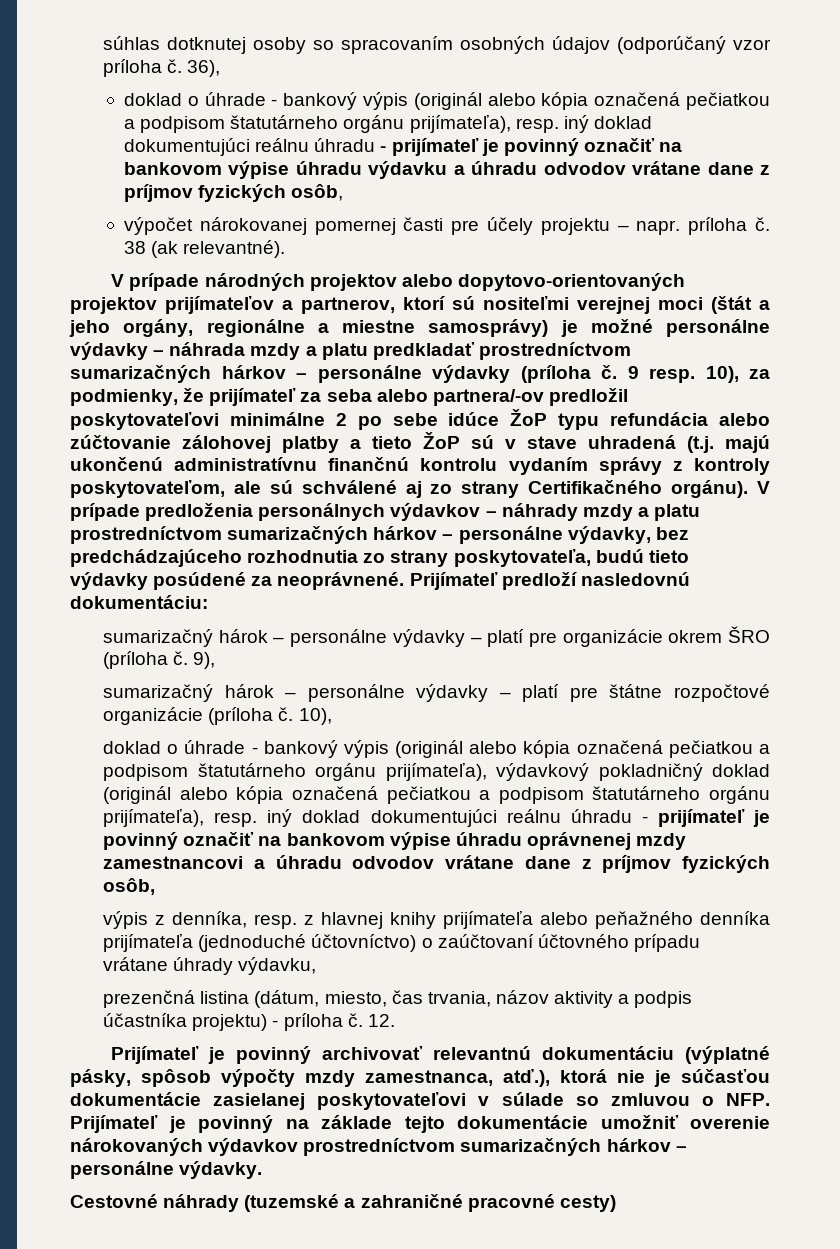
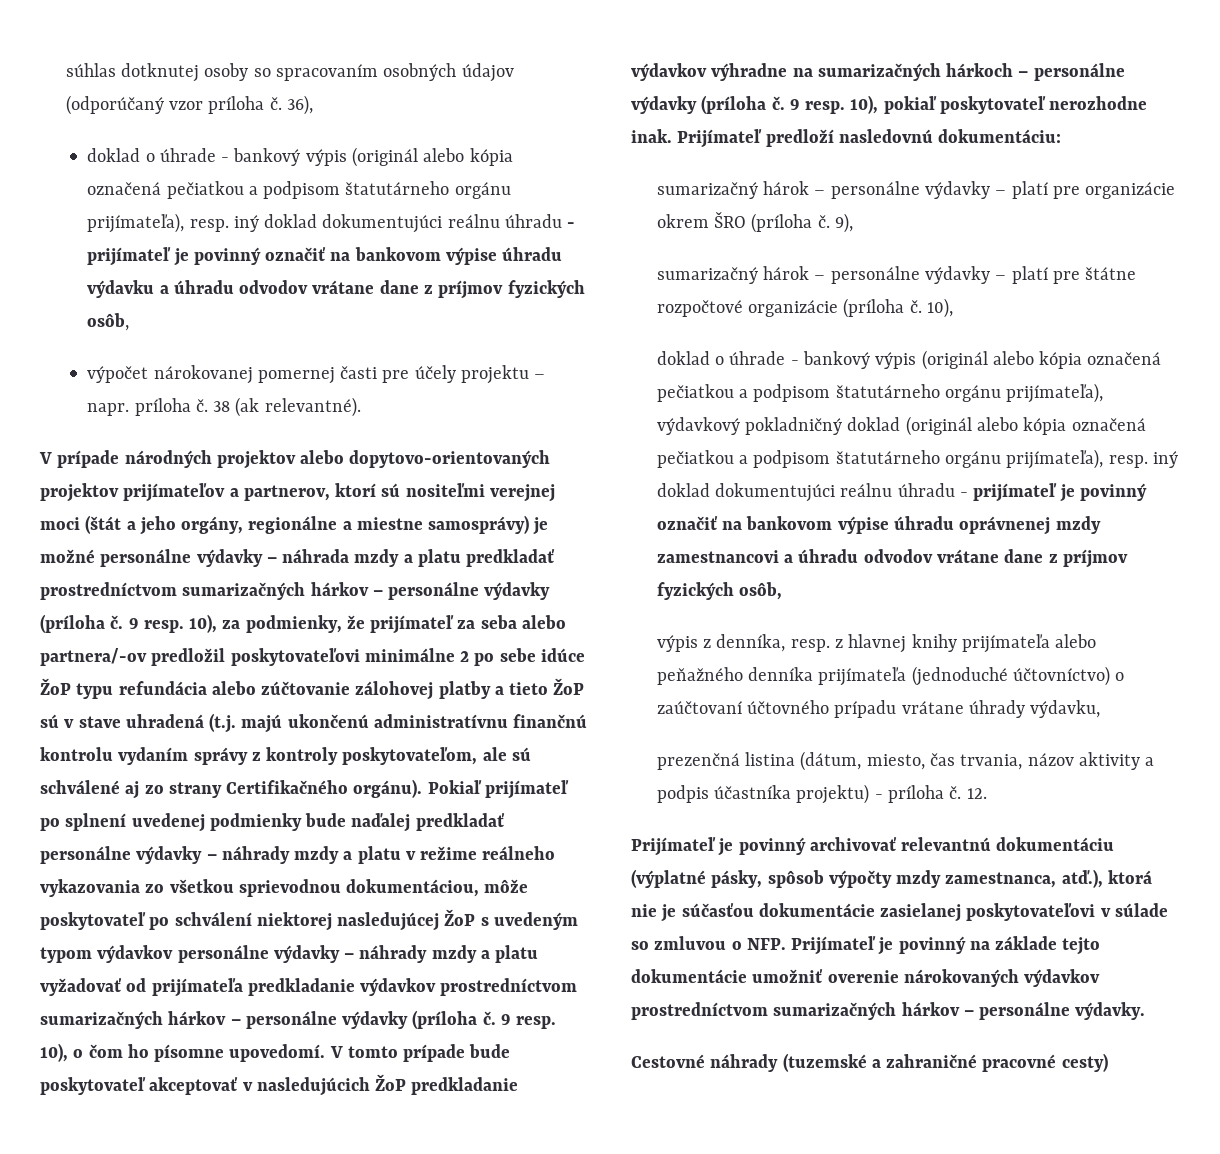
- V prípade predloženia personálnych výdavkov – náhrady mzdy a platu prostredníctvom sumarizačných hárkov – personálne výdavky, bez predchádzajúceho rozhodnutia zo strany poskytovateľa, budú tieto výdavky posúdené za neoprávnené.
+ Pokiaľ prijímateľ po splnení uvedenej podmienky bude naďalej predkladať personálne výdavky – náhrady mzdy a platu v režime reálneho vykazovania zo všetkou sprievodnou dokumentáciou, môže poskytovateľ po schválení niektorej nasledujúcej ŽoP s uvedeným typom výdavkov personálne výdavky – náhrady mzdy a platu vyžadovať od prijímateľa predkladanie výdavkov prostredníctvom sumarizačných hárkov – personálne výdavky (príloha č. 9 resp. 10), o čom ho písomne upovedomí. V tomto prípade bude poskytovateľ akceptovať v nasledujúcich ŽoP predkladanie výdavkov výhradne na sumarizačných hárkoch – personálne výdavky (príloha č. 9 resp. 10), pokiaľ poskytovateľ nerozhodne inak.

